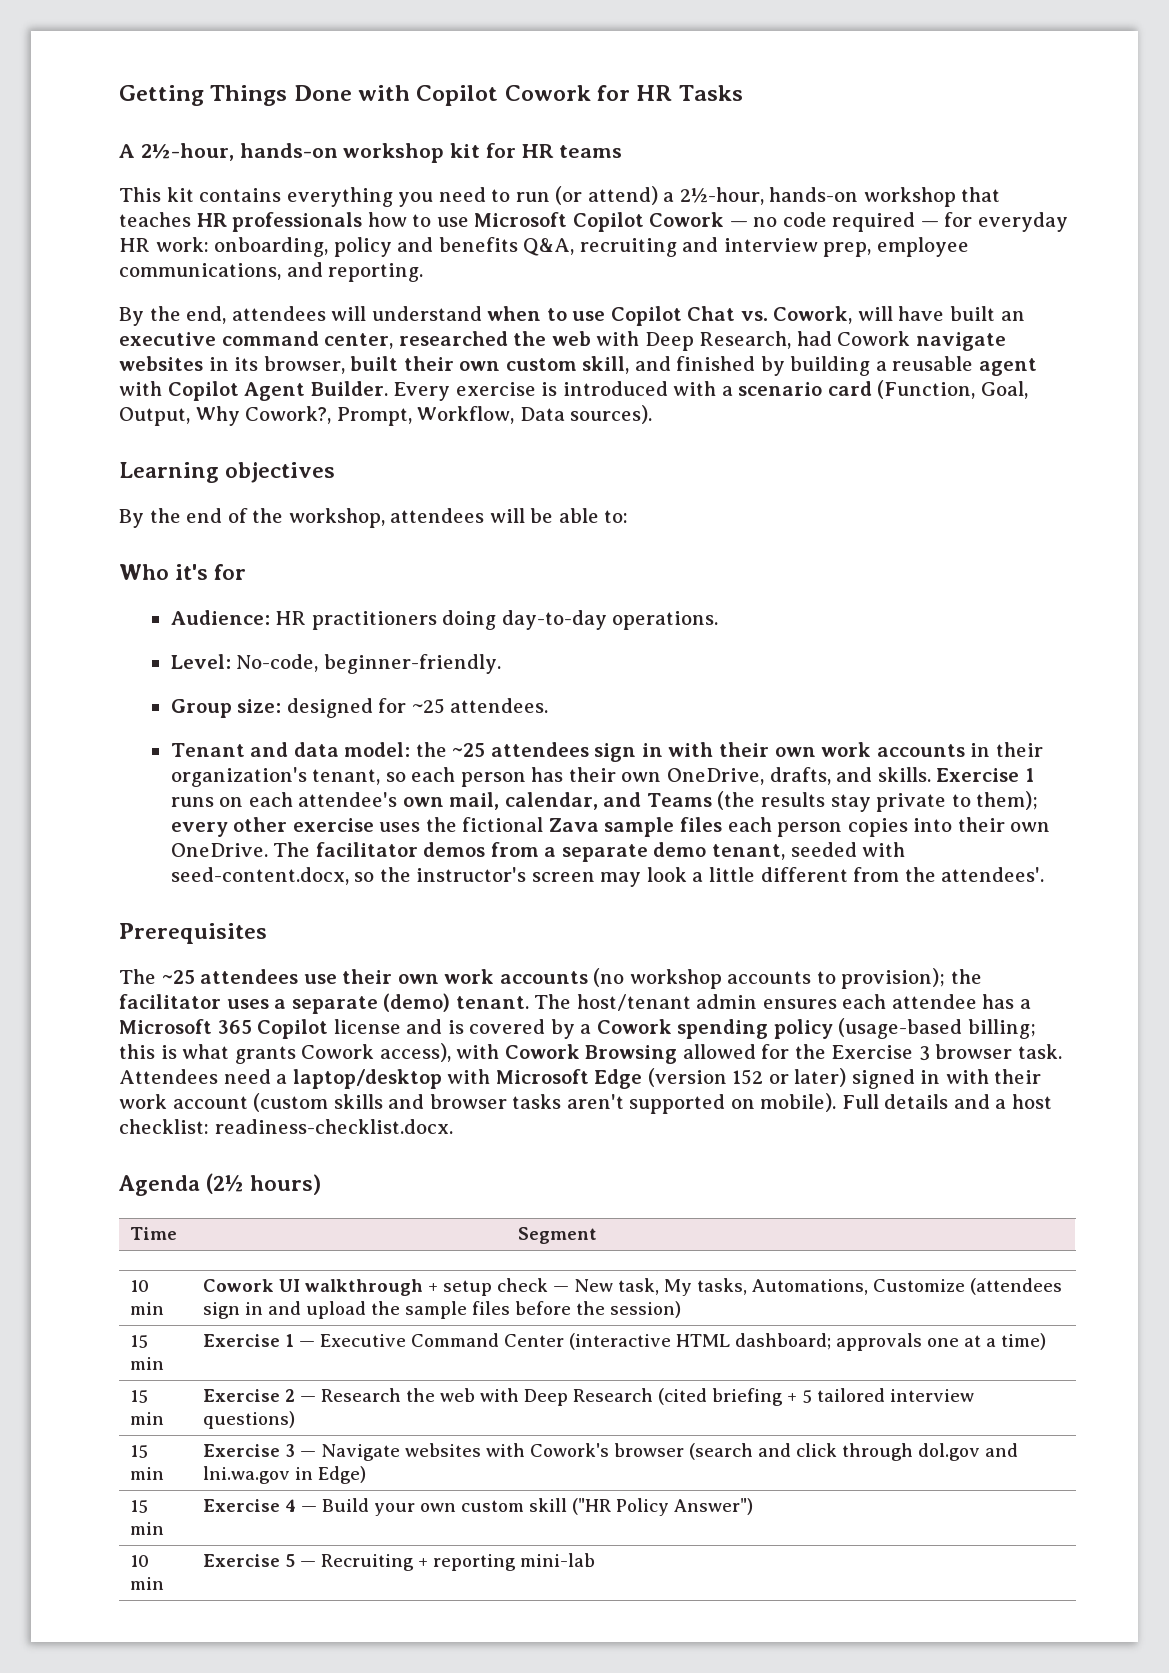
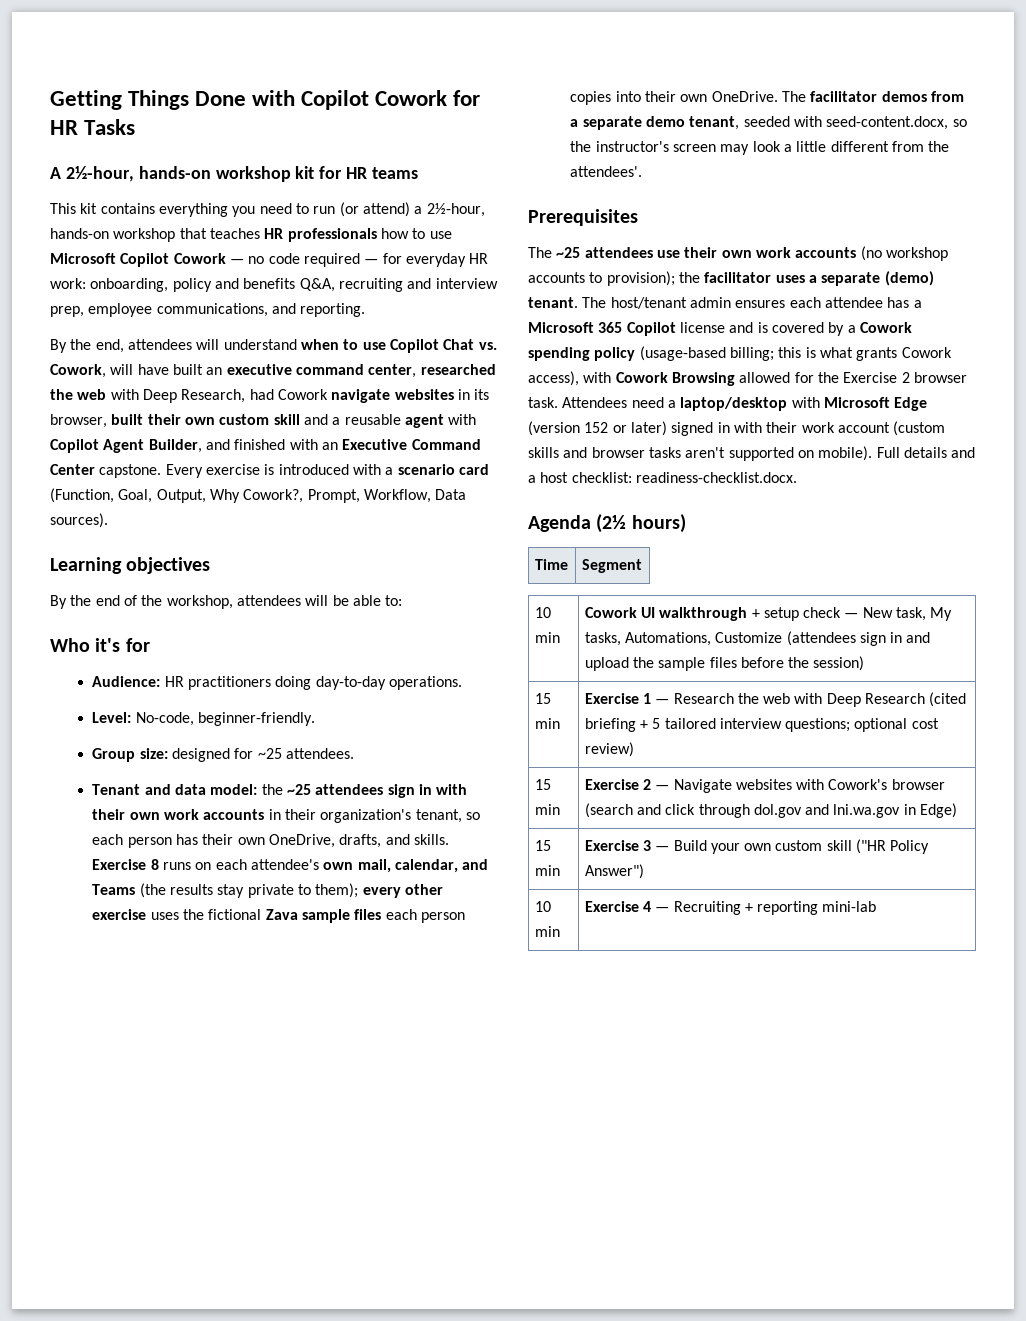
- By the end, attendees will understand when to use Copilot Chat vs. Cowork, will have built an executive command center, researched the web with Deep Research, had Cowork navigate websites in its browser, built their own custom skill, and finished by building a reusable agent with Copilot Agent Builder.
+ By the end, attendees will understand when to use Copilot Chat vs. Cowork, will have built an executive command center, researched the web with Deep Research, had Cowork navigate websites in its browser, built their own custom skill and a reusable agent with Copilot Agent Builder, and finished with an Executive Command Center capstone.
- Exercise 1 runs on each attendee's own mail, calendar, and Teams (the results stay private to them); every other exercise uses the fictional Zava sample files each person copies into their own OneDrive.
+ Exercise 8 runs on each attendee's own mail, calendar, and Teams (the results stay private to them); every other exercise uses the fictional Zava sample files each person copies into their own OneDrive.
- The host/tenant admin ensures each attendee has a Microsoft 365 Copilot license and is covered by a Cowork spending policy (usage-based billing; this is what grants Cowork access), with Cowork Browsing allowed for the Exercise 3 browser task.
+ The host/tenant admin ensures each attendee has a Microsoft 365 Copilot license and is covered by a Cowork spending policy (usage-based billing; this is what grants Cowork access), with Cowork Browsing allowed for the Exercise 2 browser task.
- 15 min | Exercise 1 — Executive Command Center (interactive HTML dashboard; approvals one at a time)
- 15 min | Exercise 2 — Research the web with Deep Research (cited briefing + 5 tailored interview questions)
- 15 min | Exercise 3 — Navigate websites with Cowork's browser (search and click through dol.gov and lni.wa.gov in Edge)
+ 15 min | Exercise 1 — Research the web with Deep Research (cited briefing + 5 tailored interview questions; optional cost review)
+ 15 min | Exercise 2 — Navigate websites with Cowork's browser (search and click through dol.gov and lni.wa.gov in Edge)
- 15 min | Exercise 4 — Build your own custom skill ("HR Policy Answer")
+ 15 min | Exercise 3 — Build your own custom skill ("HR Policy Answer")
- 10 min | Exercise 5 — Recruiting + reporting mini-lab
+ 10 min | Exercise 4 — Recruiting + reporting mini-lab

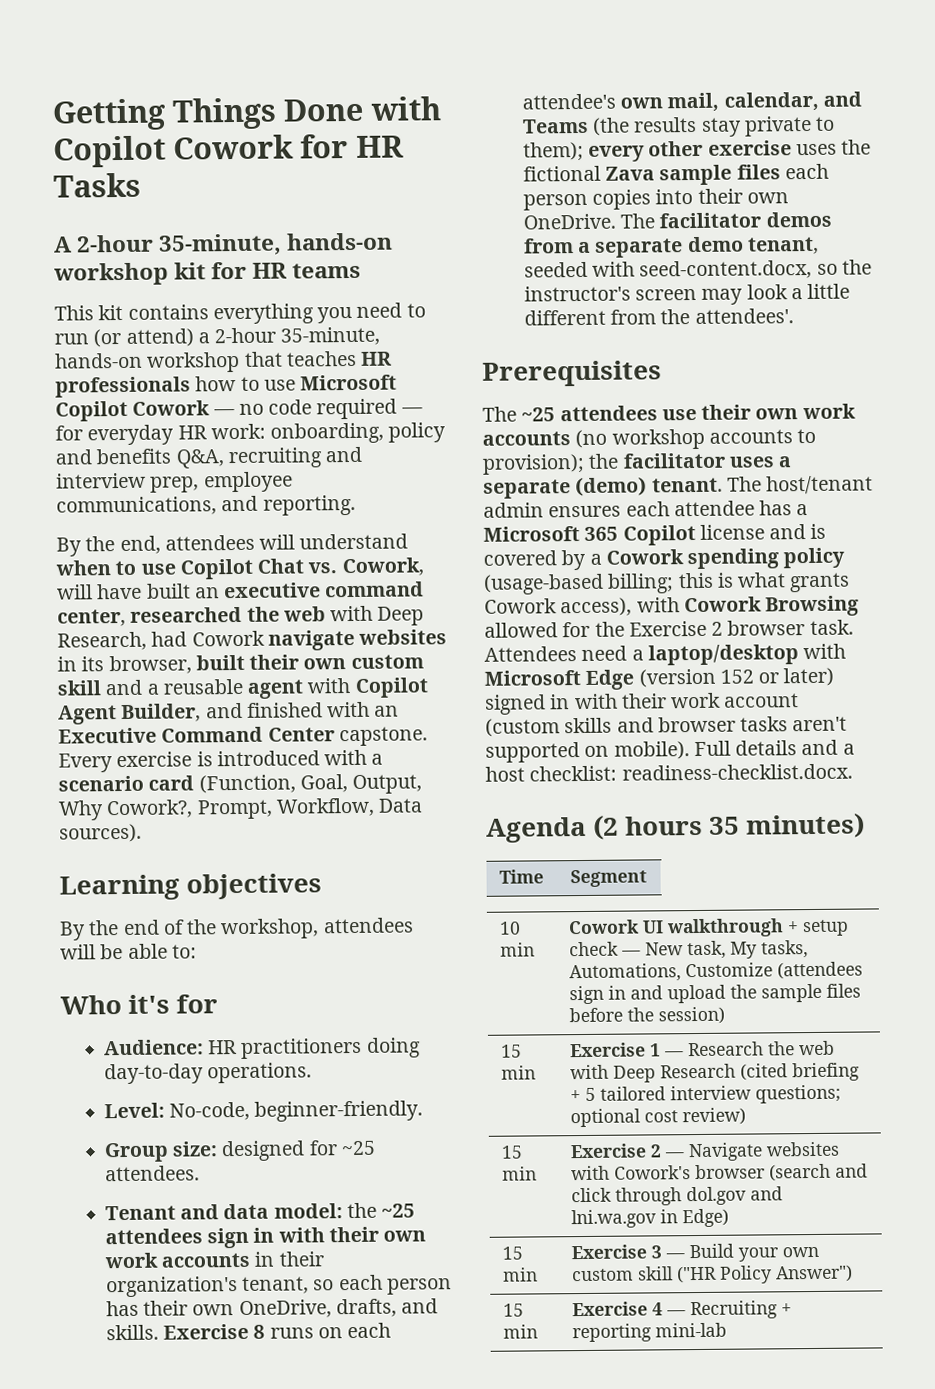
- A 2½-hour, hands-on workshop kit for HR teams
+ A 2-hour 35-minute, hands-on workshop kit for HR teams
- This kit contains everything you need to run (or attend) a 2½-hour, hands-on workshop that teaches HR professionals how to use Microsoft Copilot Cowork — no code required — for everyday HR work: onboarding, policy and benefits Q&A, recruiting and interview prep, employee communications, and reporting.
+ This kit contains everything you need to run (or attend) a 2-hour 35-minute, hands-on workshop that teaches HR professionals how to use Microsoft Copilot Cowork — no code required — for everyday HR work: onboarding, policy and benefits Q&A, recruiting and interview prep, employee communications, and reporting.
- Agenda (2½ hours)
+ Agenda (2 hours 35 minutes)
- 10 min | Exercise 4 — Recruiting + reporting mini-lab
+ 15 min | Exercise 4 — Recruiting + reporting mini-lab

